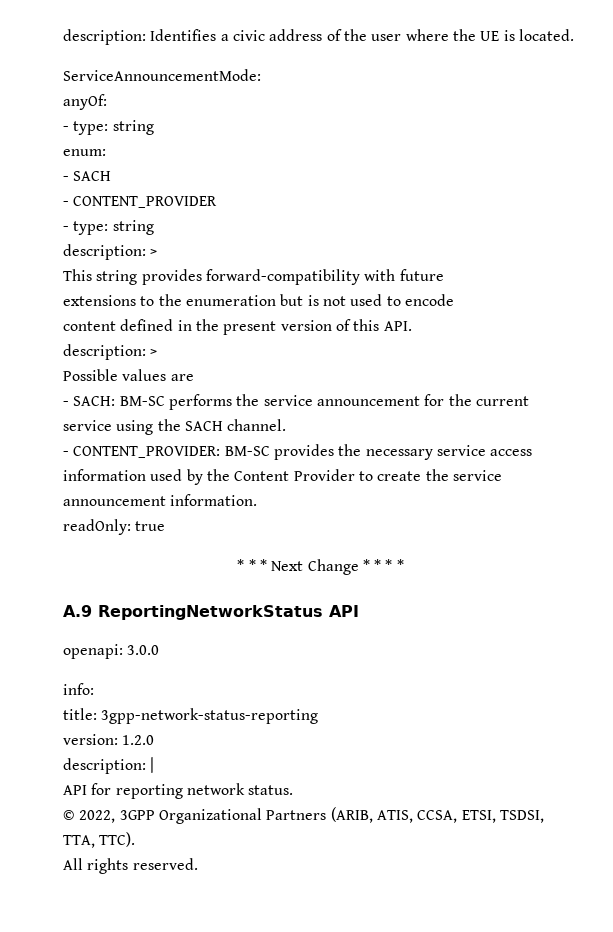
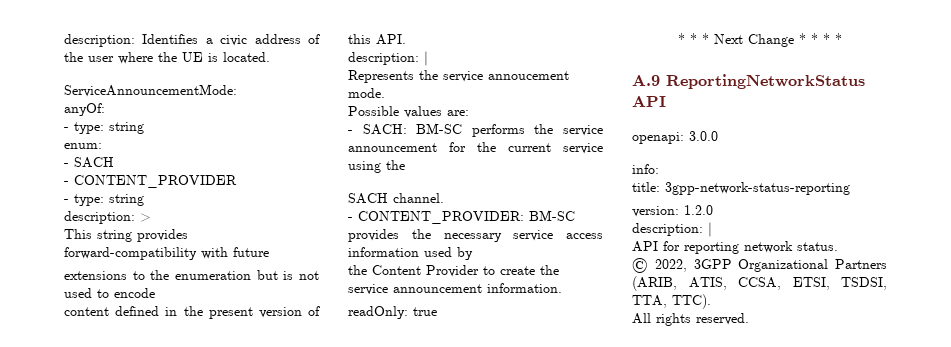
  content defined in the present version of this API.
- description: >
+ description: |
+ Represents the service annoucement mode.
- Possible values are
+ Possible values are:
- - SACH: BM-SC performs the service announcement for the current service using the SACH channel.
+ - SACH: BM-SC performs the service announcement for the current service using the
+ SACH channel.
- - CONTENT_PROVIDER: BM-SC provides the necessary service access information used by the Content Provider to create the service announcement information.
+ - CONTENT_PROVIDER: BM-SC provides the necessary service access information used by
+ the Content Provider to create the service announcement information.

